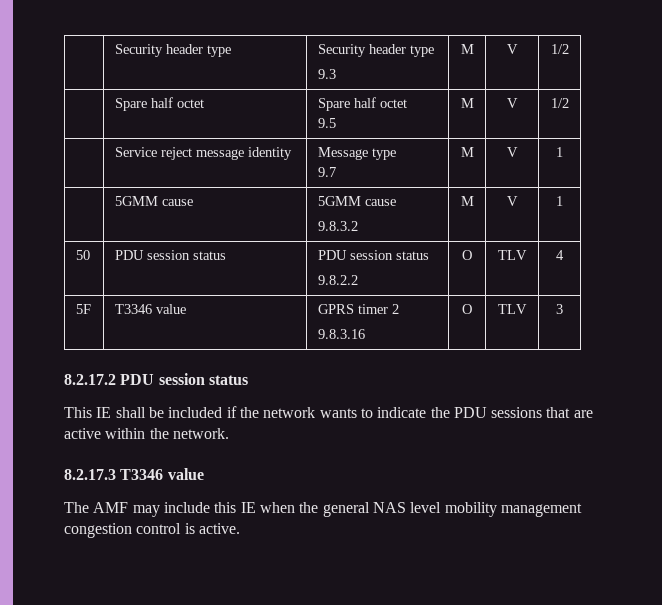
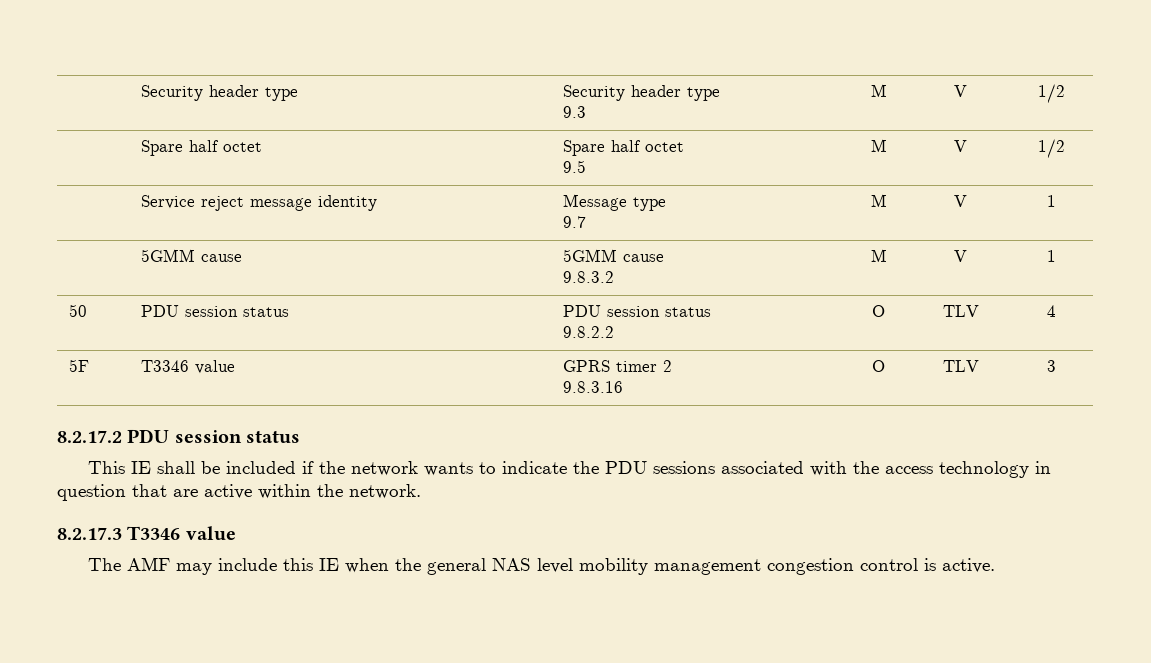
- This IE shall be included if the network wants to indicate the PDU sessions that are active within the network.
+ This IE shall be included if the network wants to indicate the PDU sessions associated with the access technology in question that are active within the network.

